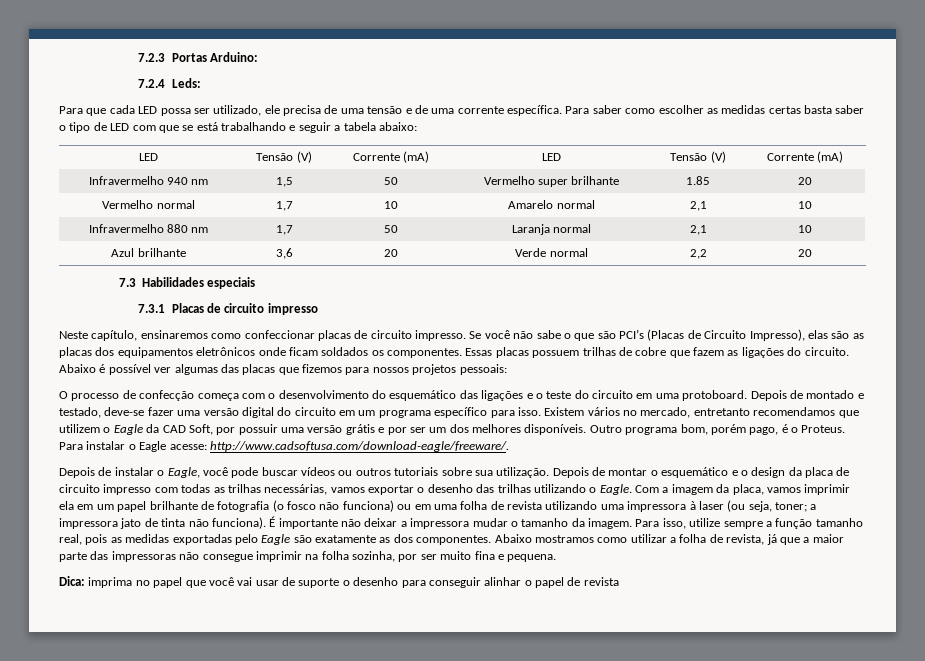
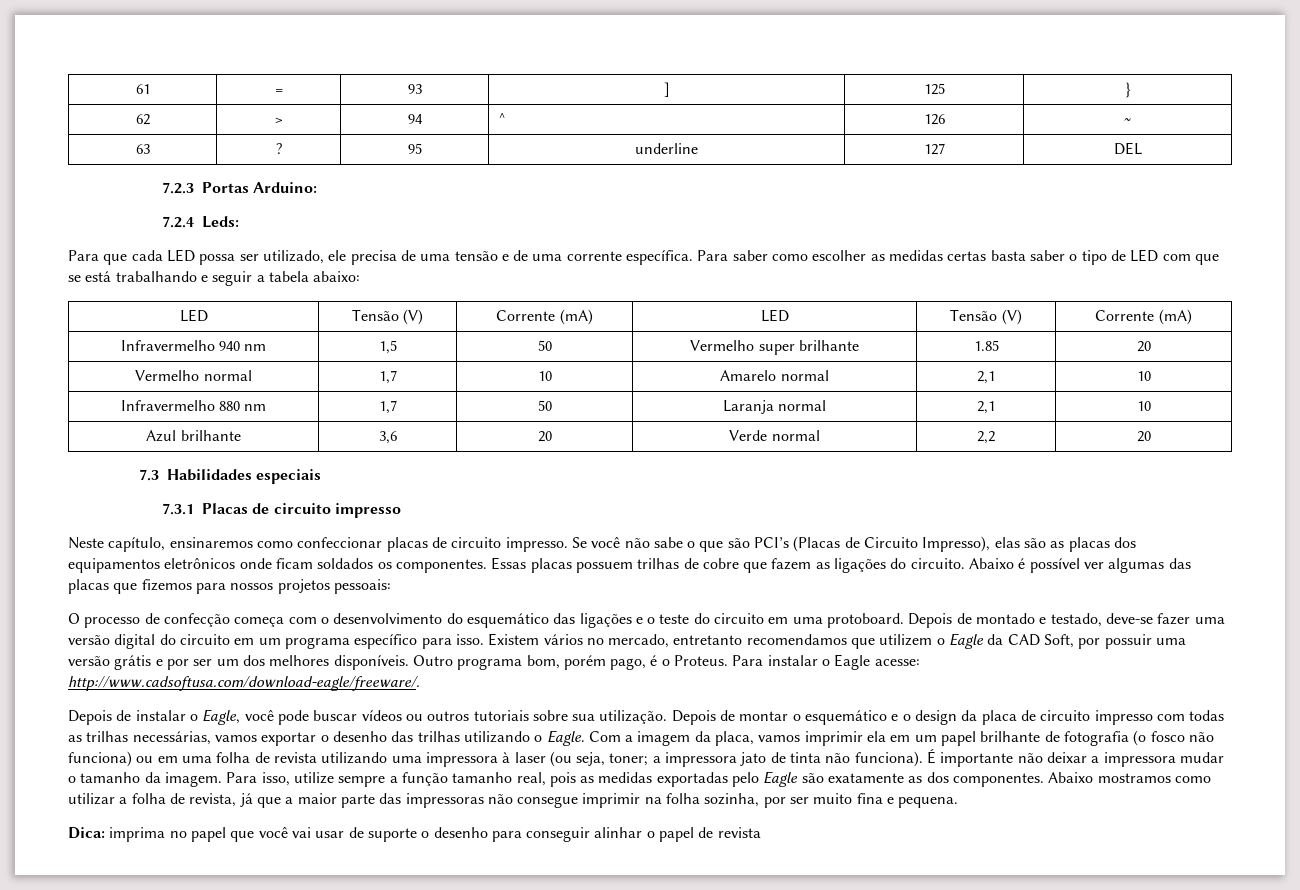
+ 61 | = | 93 | ] | 125 | }
+ 62 | > | 94 | ^ | 126 | ~
+ 63 | ? | 95 | underline | 127 | DEL

